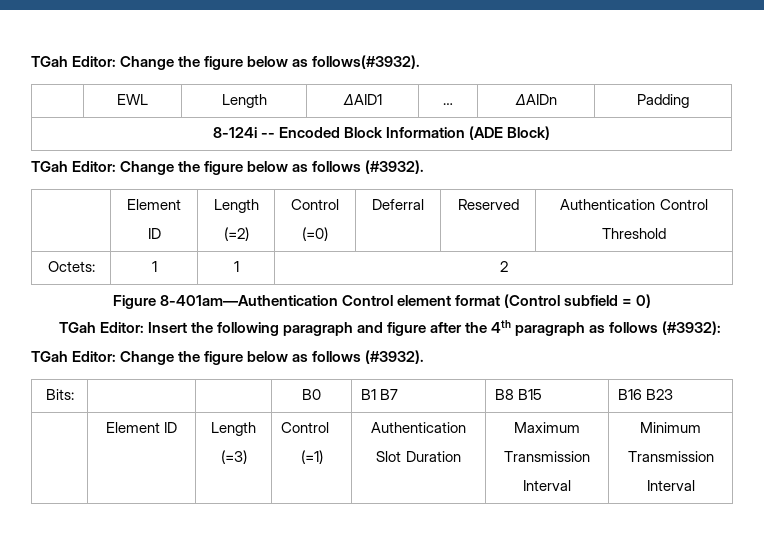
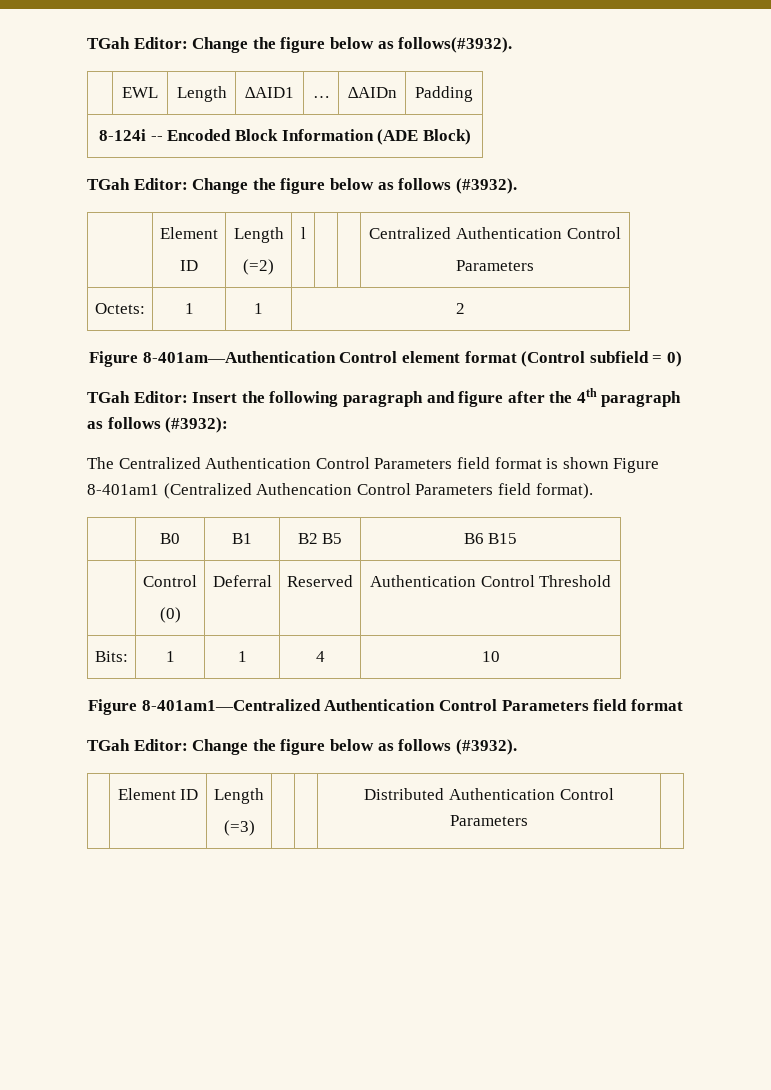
  8-124i -- Encoded Block Information (ADE Block)
  TGah Editor: Change the figure below as follows (#3932).
  | Element
  ID | Length
- (=2) | Control
- (=0) | Deferral | Reserved | Authentication Control
- Threshold
+ (=2) | l | | | Centralized Authentication Control
+ Parameters
  TGah Editor: Insert the following paragraph and figure after the 4th paragraph as follows (#3932):
+ The Centralized Authentication Control Parameters field format is shown Figure 8-401am1 (Centralized Authencation Control Parameters field format).
+ | B0 | B1 | B2 B5 | B6 B15
+ | Control
+ (0) | Deferral | Reserved | Authentication Control Threshold
+ Bits: | 1 | 1 | 4 | 10
+ Figure 8-401am1—Centralized Authentication Control Parameters field format
  TGah Editor: Change the figure below as follows (#3932).
- Bits: | | | B0 | B1 B7 | B8 B15 | B16 B23
  | Element ID | Length
- (=3) | Control
- (=1) | Authentication
- Slot Duration | Maximum
- Transmission
- Interval | Minimum
- Transmission
- Interval
+ (=3) | | | Distributed Authentication Control Parameters |

